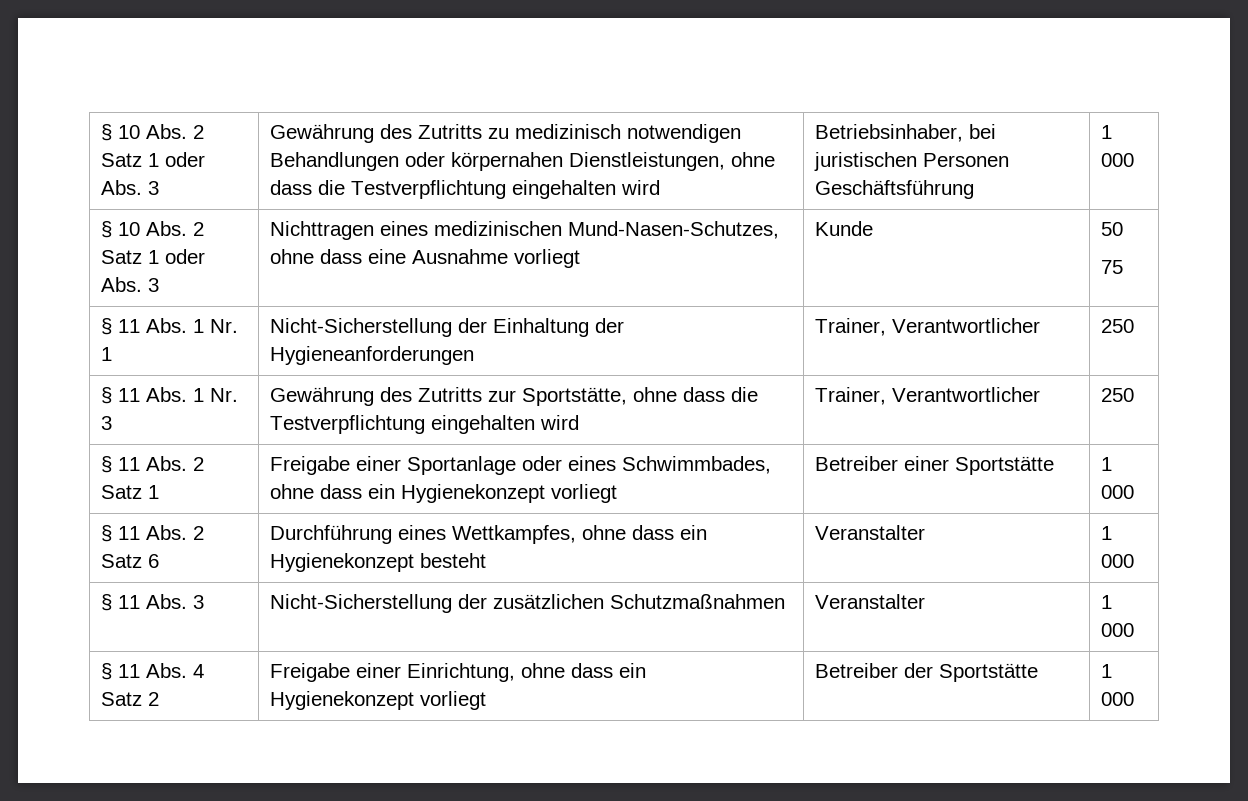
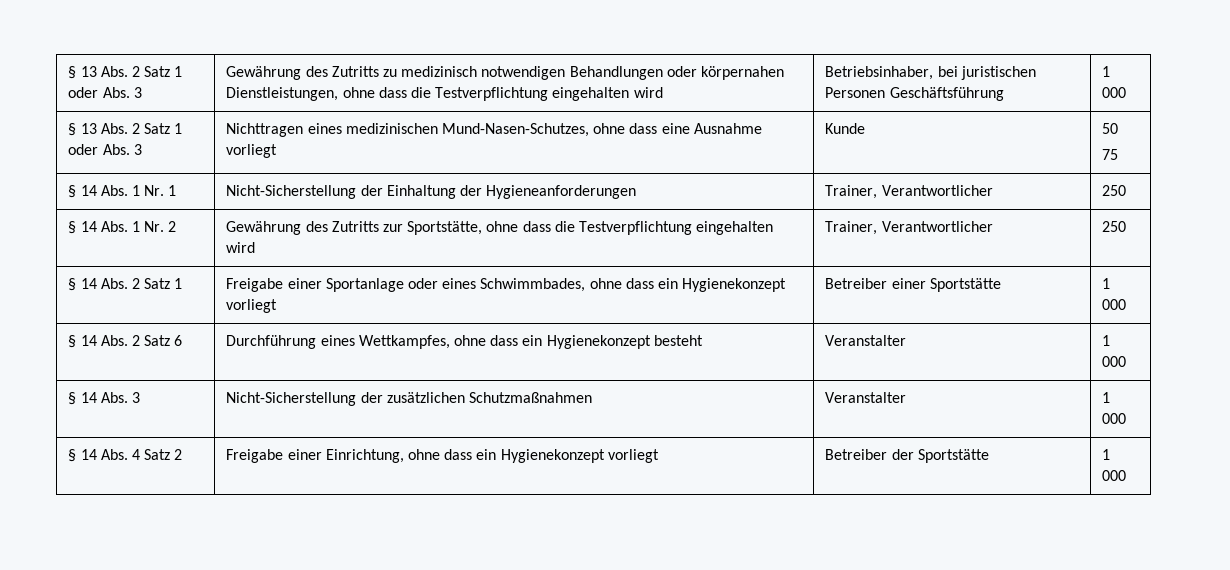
- § 10 Abs. 2 Satz 1 oder Abs. 3 | Gewährung des Zutritts zu medizinisch notwendigen Behandlungen oder körpernahen Dienstleistungen, ohne dass die Testverpflichtung eingehalten wird | Betriebsinhaber, bei juristischen Personen Geschäftsführung | 1 000
+ § 13 Abs. 2 Satz 1 oder Abs. 3 | Gewährung des Zutritts zu medizinisch notwendigen Behandlungen oder körpernahen Dienstleistungen, ohne dass die Testverpflichtung eingehalten wird | Betriebsinhaber, bei juristischen Personen Geschäftsführung | 1 000
- § 10 Abs. 2 Satz 1 oder Abs. 3 | Nichttragen eines medizinischen Mund-Nasen-Schutzes, ohne dass eine Ausnahme vorliegt | Kunde | 50
+ § 13 Abs. 2 Satz 1 oder Abs. 3 | Nichttragen eines medizinischen Mund-Nasen-Schutzes, ohne dass eine Ausnahme vorliegt | Kunde | 50
- § 11 Abs. 1 Nr. 1 | Nicht-Sicherstellung der Einhaltung der Hygieneanforderungen | Trainer, Verantwortlicher | 250
+ § 14 Abs. 1 Nr. 1 | Nicht-Sicherstellung der Einhaltung der Hygieneanforderungen | Trainer, Verantwortlicher | 250
- § 11 Abs. 1 Nr. 3 | Gewährung des Zutritts zur Sportstätte, ohne dass die Testverpflichtung eingehalten wird | Trainer, Verantwortlicher | 250
+ § 14 Abs. 1 Nr. 2 | Gewährung des Zutritts zur Sportstätte, ohne dass die Testverpflichtung eingehalten wird | Trainer, Verantwortlicher | 250
- § 11 Abs. 2 Satz 1 | Freigabe einer Sportanlage oder eines Schwimmbades, ohne dass ein Hygienekonzept vorliegt | Betreiber einer Sportstätte | 1 000
+ § 14 Abs. 2 Satz 1 | Freigabe einer Sportanlage oder eines Schwimmbades, ohne dass ein Hygienekonzept vorliegt | Betreiber einer Sportstätte | 1 000
- § 11 Abs. 2 Satz 6 | Durchführung eines Wettkampfes, ohne dass ein Hygienekonzept besteht | Veranstalter | 1 000
+ § 14 Abs. 2 Satz 6 | Durchführung eines Wettkampfes, ohne dass ein Hygienekonzept besteht | Veranstalter | 1 000
- § 11 Abs. 3 | Nicht-Sicherstellung der zusätzlichen Schutzmaßnahmen | Veranstalter | 1 000
+ § 14 Abs. 3 | Nicht-Sicherstellung der zusätzlichen Schutzmaßnahmen | Veranstalter | 1 000
- § 11 Abs. 4 Satz 2 | Freigabe einer Einrichtung, ohne dass ein Hygienekonzept vorliegt | Betreiber der Sportstätte | 1 000
+ § 14 Abs. 4 Satz 2 | Freigabe einer Einrichtung, ohne dass ein Hygienekonzept vorliegt | Betreiber der Sportstätte | 1 000

